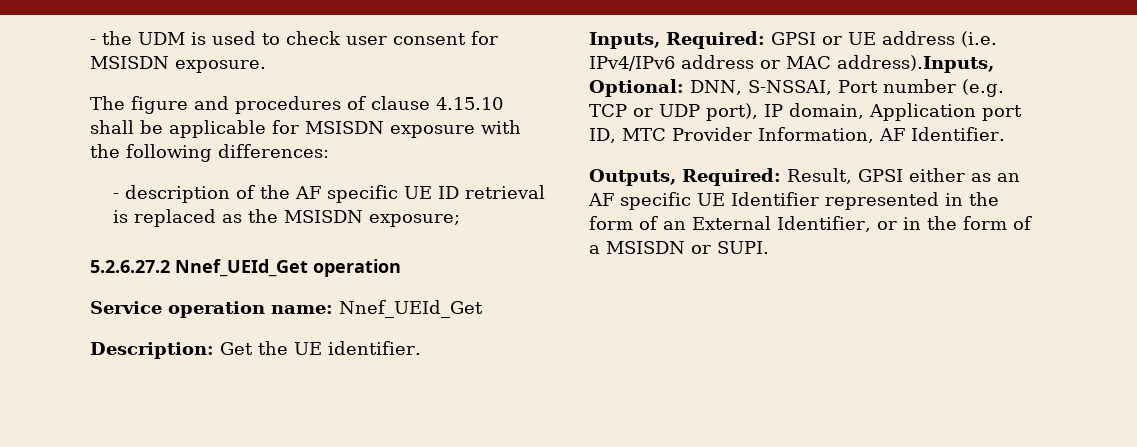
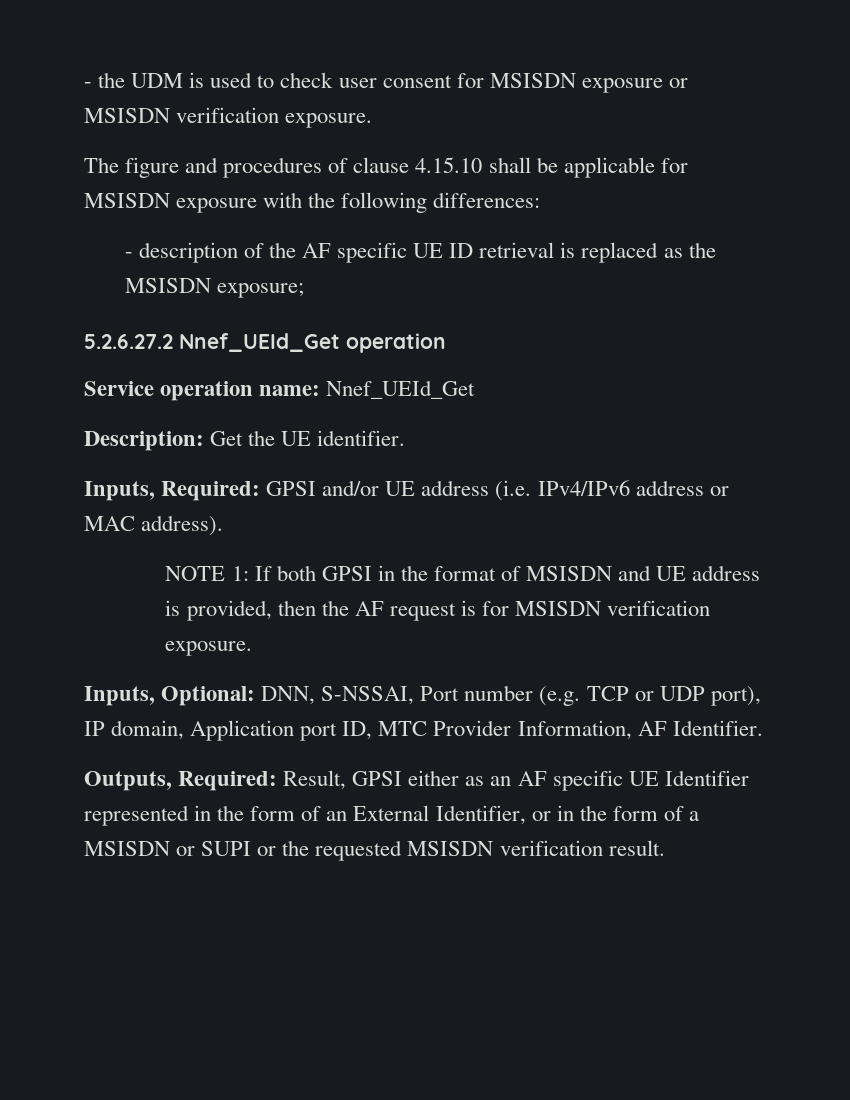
- - the UDM is used to check user consent for MSISDN exposure.
+ - the UDM is used to check user consent for MSISDN exposure or MSISDN verification exposure.
- Inputs, Required: GPSI or UE address (i.e. IPv4/IPv6 address or MAC address).Inputs, Optional: DNN, S-NSSAI, Port number (e.g. TCP or UDP port), IP domain, Application port ID, MTC Provider Information, AF Identifier.
+ Inputs, Required: GPSI and/or UE address (i.e. IPv4/IPv6 address or MAC address).
+ NOTE 1: If both GPSI in the format of MSISDN and UE address is provided, then the AF request is for MSISDN verification exposure.
+ Inputs, Optional: DNN, S-NSSAI, Port number (e.g. TCP or UDP port), IP domain, Application port ID, MTC Provider Information, AF Identifier.
- Outputs, Required: Result, GPSI either as an AF specific UE Identifier represented in the form of an External Identifier, or in the form of a MSISDN or SUPI.
+ Outputs, Required: Result, GPSI either as an AF specific UE Identifier represented in the form of an External Identifier, or in the form of a MSISDN or SUPI or the requested MSISDN verification result.

